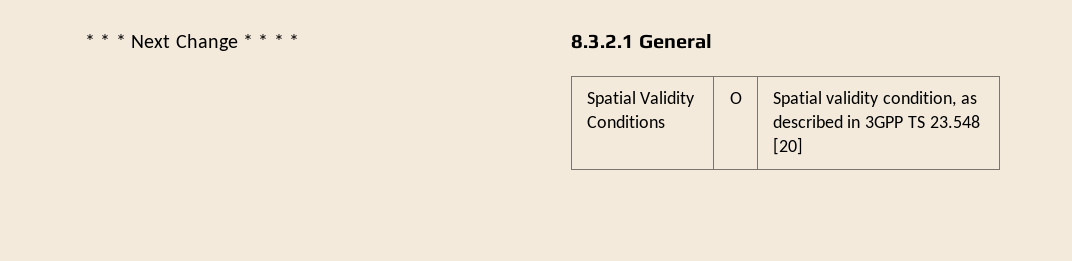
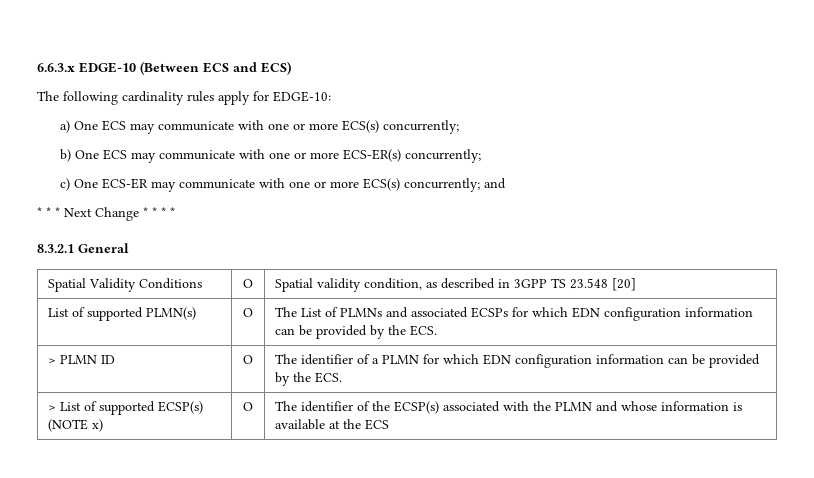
+ 6.6.3.x EDGE-10 (Between ECS and ECS)
+ The following cardinality rules apply for EDGE-10:
+ a) One ECS may communicate with one or more ECS(s) concurrently;
+ b) One ECS may communicate with one or more ECS-ER(s) concurrently;
+ c) One ECS-ER may communicate with one or more ECS(s) concurrently; and
+ List of supported PLMN(s) | O | The List of PLMNs and associated ECSPs for which EDN configuration information can be provided by the ECS.
+ > PLMN ID | O | The identifier of a PLMN for which EDN configuration information can be provided by the ECS.
+ > List of supported ECSP(s) (NOTE x) | O | The identifier of the ECSP(s) associated with the PLMN and whose information is available at the ECS

